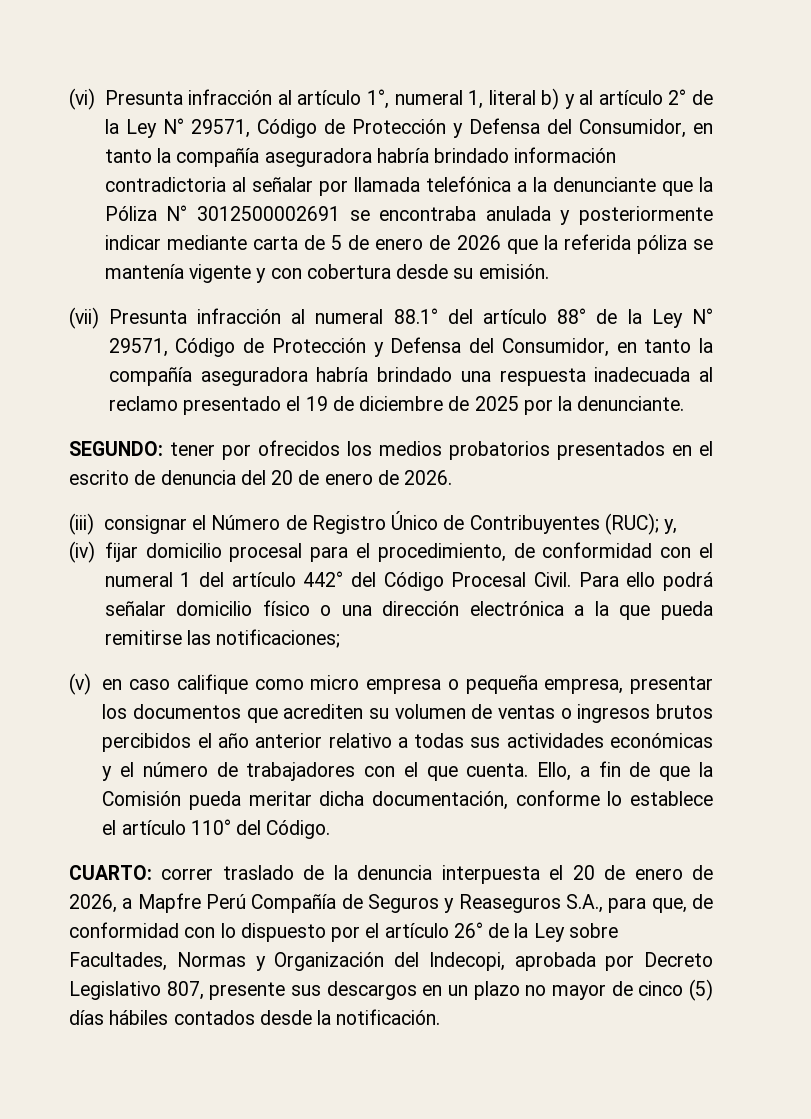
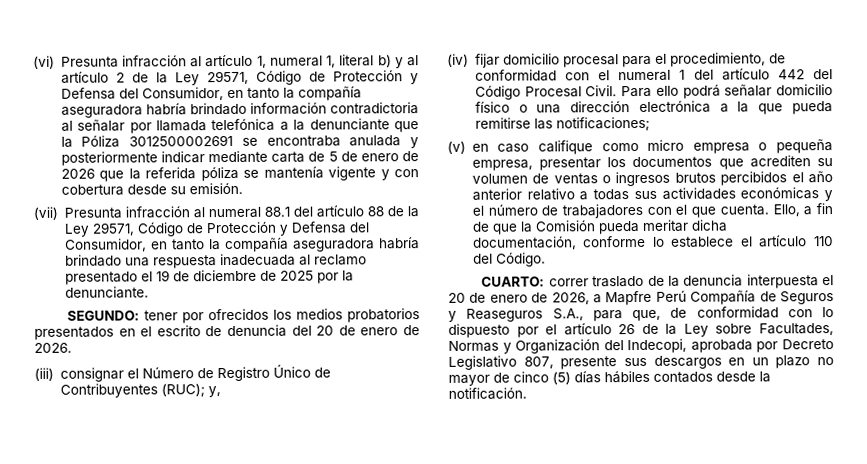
- (vi) Presunta infracción al artículo 1°, numeral 1, literal b) y al artículo 2° de la Ley N° 29571, Código de Protección y Defensa del Consumidor, en tanto la compañía aseguradora habría brindado información contradictoria al señalar por llamada telefónica a la denunciante que la Póliza N° 3012500002691 se encontraba anulada y posteriormente indicar mediante carta de 5 de enero de 2026 que la referida póliza se mantenía vigente y con cobertura desde su emisión.
+ (vi) Presunta infracción al artículo 1, numeral 1, literal b) y al artículo 2 de la Ley 29571, Código de Protección y Defensa del Consumidor, en tanto la compañía aseguradora habría brindado información contradictoria al señalar por llamada telefónica a la denunciante que la Póliza 3012500002691 se encontraba anulada y posteriormente indicar mediante carta de 5 de enero de 2026 que la referida póliza se mantenía vigente y con cobertura desde su emisión.
- (vii) Presunta infracción al numeral 88.1° del artículo 88° de la Ley N° 29571, Código de Protección y Defensa del Consumidor, en tanto la compañía aseguradora habría brindado una respuesta inadecuada al reclamo presentado el 19 de diciembre de 2025 por la denunciante.
+ (vii) Presunta infracción al numeral 88.1 del artículo 88 de la Ley 29571, Código de Protección y Defensa del Consumidor, en tanto la compañía aseguradora habría brindado una respuesta inadecuada al reclamo presentado el 19 de diciembre de 2025 por la denunciante.
- (iv) fijar domicilio procesal para el procedimiento, de conformidad con el numeral 1 del artículo 442° del Código Procesal Civil.
+ (iv) fijar domicilio procesal para el procedimiento, de conformidad con el numeral 1 del artículo 442 del Código Procesal Civil.
- Ello, a fin de que la Comisión pueda meritar dicha documentación, conforme lo establece el artículo 110° del Código.
+ Ello, a fin de que la Comisión pueda meritar dicha documentación, conforme lo establece el artículo 110 del Código.
- correr traslado de la denuncia interpuesta el 20 de enero de 2026, a Mapfre Perú Compañía de Seguros y Reaseguros S.A., para que, de conformidad con lo dispuesto por el artículo 26° de la Ley sobre Facultades, Normas y Organización del Indecopi, aprobada por Decreto Legislativo 807, presente sus descargos en un plazo no mayor de cinco (5) días hábiles contados desde la notificación.
+ correr traslado de la denuncia interpuesta el 20 de enero de 2026, a Mapfre Perú Compañía de Seguros y Reaseguros S.A., para que, de conformidad con lo dispuesto por el artículo 26 de la Ley sobre Facultades, Normas y Organización del Indecopi, aprobada por Decreto Legislativo 807, presente sus descargos en un plazo no mayor de cinco (5) días hábiles contados desde la notificación.

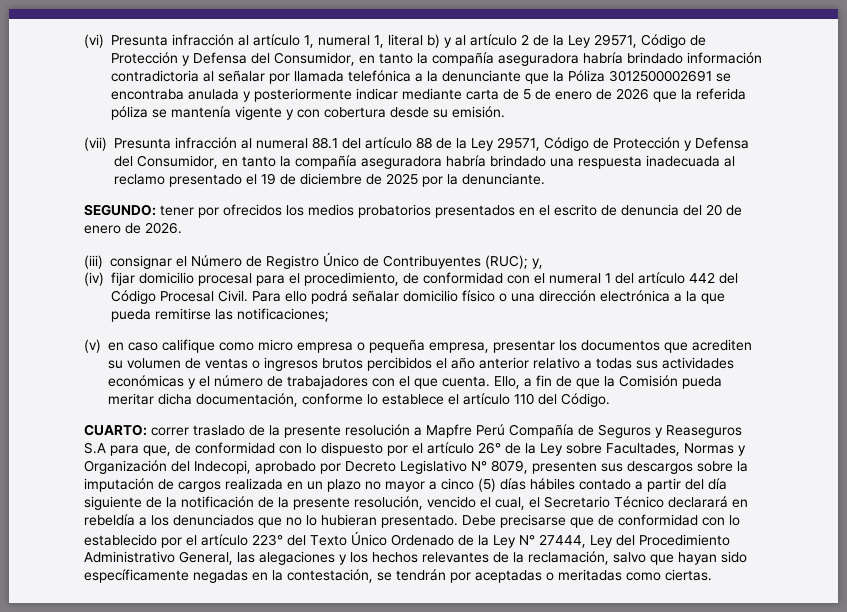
- CUARTO: correr traslado de la denuncia interpuesta el 20 de enero de 2026, a Mapfre Perú Compañía de Seguros y Reaseguros S.A., para que, de conformidad con lo dispuesto por el artículo 26 de la Ley sobre Facultades, Normas y Organización del Indecopi, aprobada por Decreto Legislativo 807, presente sus descargos en un plazo no mayor de cinco (5) días hábiles contados desde la notificación.
+ CUARTO: correr traslado de la presente resolución a Mapfre Perú Compañía de Seguros y Reaseguros S.A para que, de conformidad con lo dispuesto por el artículo 26° de la Ley sobre Facultades, Normas y Organización del Indecopi, aprobado por Decreto Legislativo N° 8079, presenten sus descargos sobre la imputación de cargos realizada en un plazo no mayor a cinco (5) días hábiles contado a partir del día siguiente de la notificación de la presente resolución, vencido el cual, el Secretario Técnico declarará en rebeldía a los denunciados que no lo hubieran presentado. Debe precisarse que de conformidad con lo establecido por el artículo 223° del Texto Único Ordenado de la Ley N° 27444, Ley del Procedimiento Administrativo General, las alegaciones y los hechos relevantes de la reclamación, salvo que hayan sido específicamente negadas en la contestación, se tendrán por aceptadas o meritadas como ciertas.

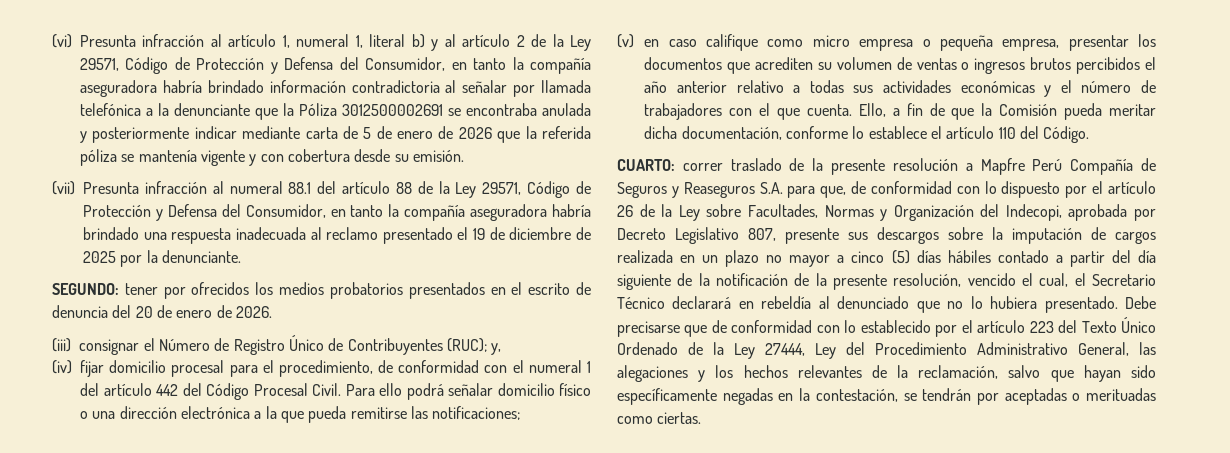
- correr traslado de la presente resolución a Mapfre Perú Compañía de Seguros y Reaseguros S.A para que, de conformidad con lo dispuesto por el artículo 26° de la Ley sobre Facultades, Normas y Organización del Indecopi, aprobado por Decreto Legislativo N° 8079, presenten sus descargos sobre la imputación de cargos realizada en un plazo no mayor a cinco (5) días hábiles contado a partir del día siguiente de la notificación de la presente resolución, vencido el cual, el Secretario Técnico declarará en rebeldía a los denunciados que no lo hubieran presentado.
+ correr traslado de la presente resolución a Mapfre Perú Compañía de Seguros y Reaseguros S.A. para que, de conformidad con lo dispuesto por el artículo 26 de la Ley sobre Facultades, Normas y Organización del Indecopi, aprobada por Decreto Legislativo 807, presente sus descargos sobre la imputación de cargos realizada en un plazo no mayor a cinco (5) días hábiles contado a partir del día siguiente de la notificación de la presente resolución, vencido el cual, el Secretario Técnico declarará en rebeldía al denunciado que no lo hubiera presentado.
- Debe precisarse que de conformidad con lo establecido por el artículo 223° del Texto Único Ordenado de la Ley N° 27444, Ley del Procedimiento Administrativo General, las alegaciones y los hechos relevantes de la reclamación, salvo que hayan sido específicamente negadas en la contestación, se tendrán por aceptadas o meritadas como ciertas.
+ Debe precisarse que de conformidad con lo establecido por el artículo 223 del Texto Único Ordenado de la Ley 27444, Ley del Procedimiento Administrativo General, las alegaciones y los hechos relevantes de la reclamación, salvo que hayan sido específicamente negadas en la contestación, se tendrán por aceptadas o merituadas como ciertas.

